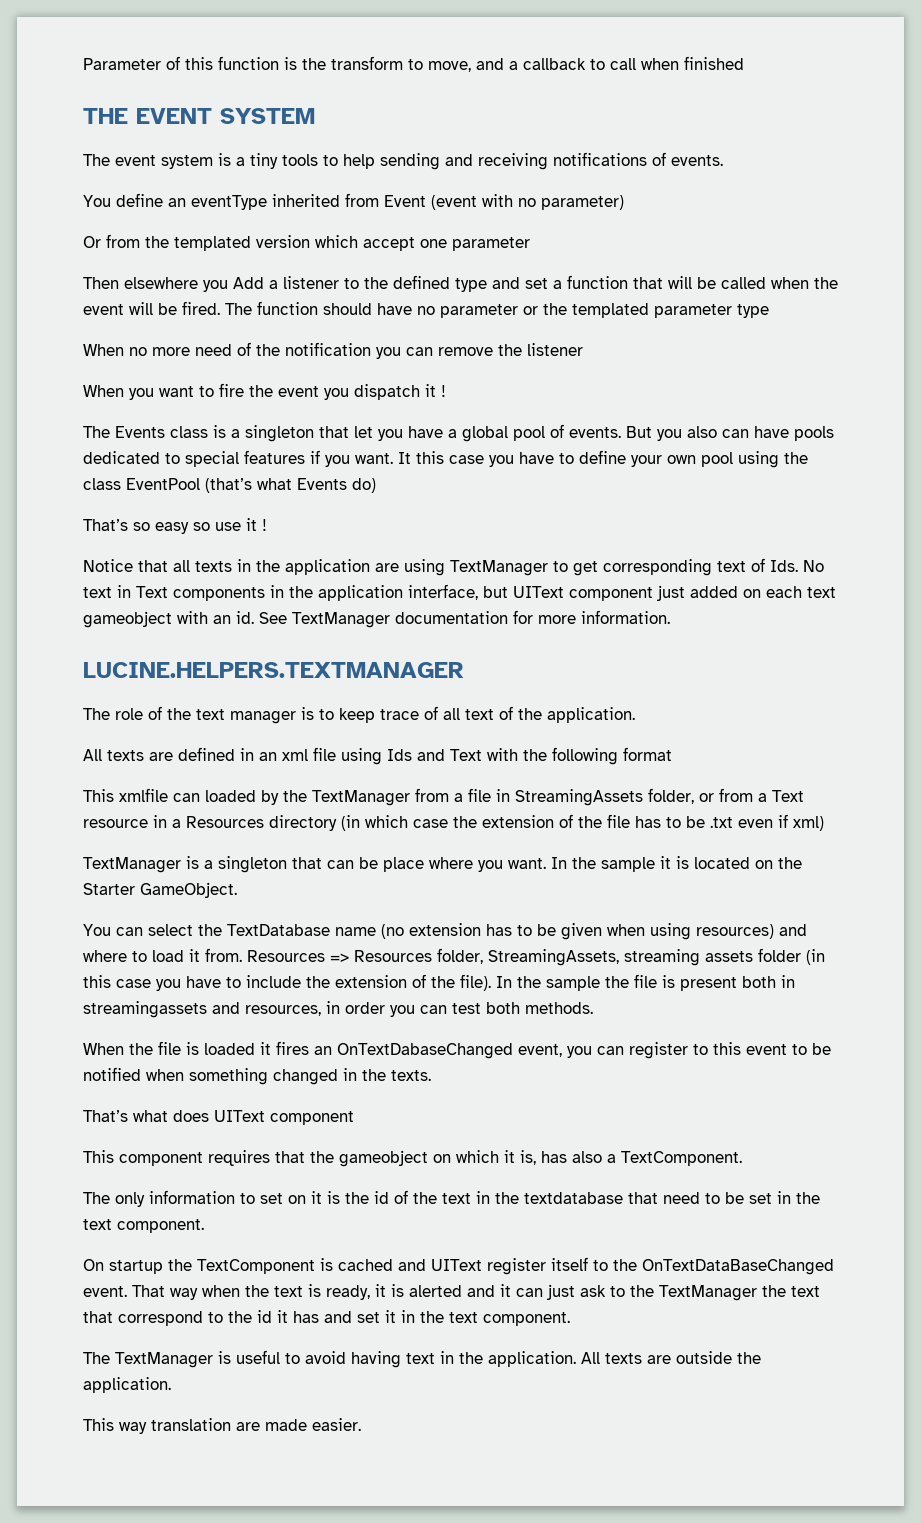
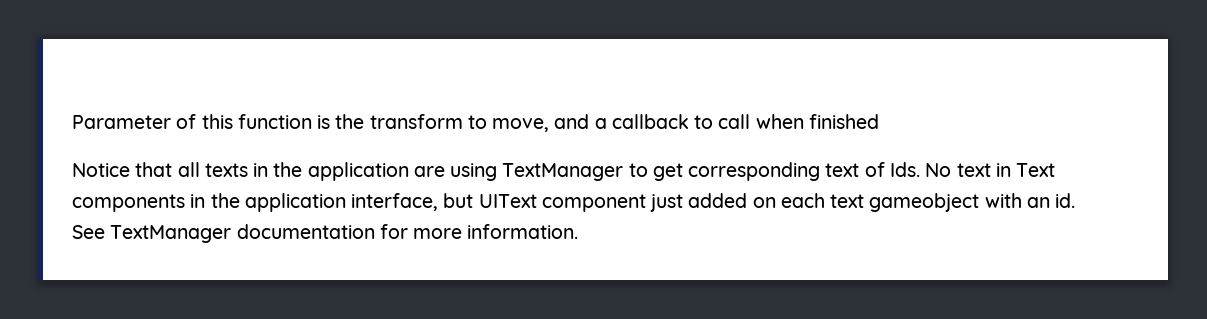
- THE EVENT SYSTEM
- The event system is a tiny tools to help sending and receiving notifications of events.
- You define an eventType inherited from Event (event with no parameter)
- Or from the templated version which accept one parameter
- Then elsewhere you Add a listener to the defined type and set a function that will be called when the event will be fired. The function should have no parameter or the templated parameter type
- When no more need of the notification you can remove the listener
- When you want to fire the event you dispatch it !
- The Events class is a singleton that let you have a global pool of events. But you also can have pools dedicated to special features if you want. It this case you have to define your own pool using the class EventPool (that’s what Events do)
- That’s so easy so use it !
- LUCINE.HELPERS.TEXTMANAGER
- The role of the text manager is to keep trace of all text of the application.
- All texts are defined in an xml file using Ids and Text with the following format
- This xmlfile can loaded by the TextManager from a file in StreamingAssets folder, or from a Text resource in a Resources directory (in which case the extension of the file has to be .txt even if xml)
- TextManager is a singleton that can be place where you want. In the sample it is located on the Starter GameObject.
- You can select the TextDatabase name (no extension has to be given when using resources) and where to load it from. Resources => Resources folder, StreamingAssets, streaming assets folder (in this case you have to include the extension of the file). In the sample the file is present both in streamingassets and resources, in order you can test both methods.
- When the file is loaded it fires an OnTextDabaseChanged event, you can register to this event to be notified when something changed in the texts.
- That’s what does UIText component
- This component requires that the gameobject on which it is, has also a TextComponent.
- The only information to set on it is the id of the text in the textdatabase that need to be set in the text component.
- On startup the TextComponent is cached and UIText register itself to the OnTextDataBaseChanged event. That way when the text is ready, it is alerted and it can just ask to the TextManager the text that correspond to the id it has and set it in the text component.
- The TextManager is useful to avoid having text in the application. All texts are outside the application.
- This way translation are made easier.

